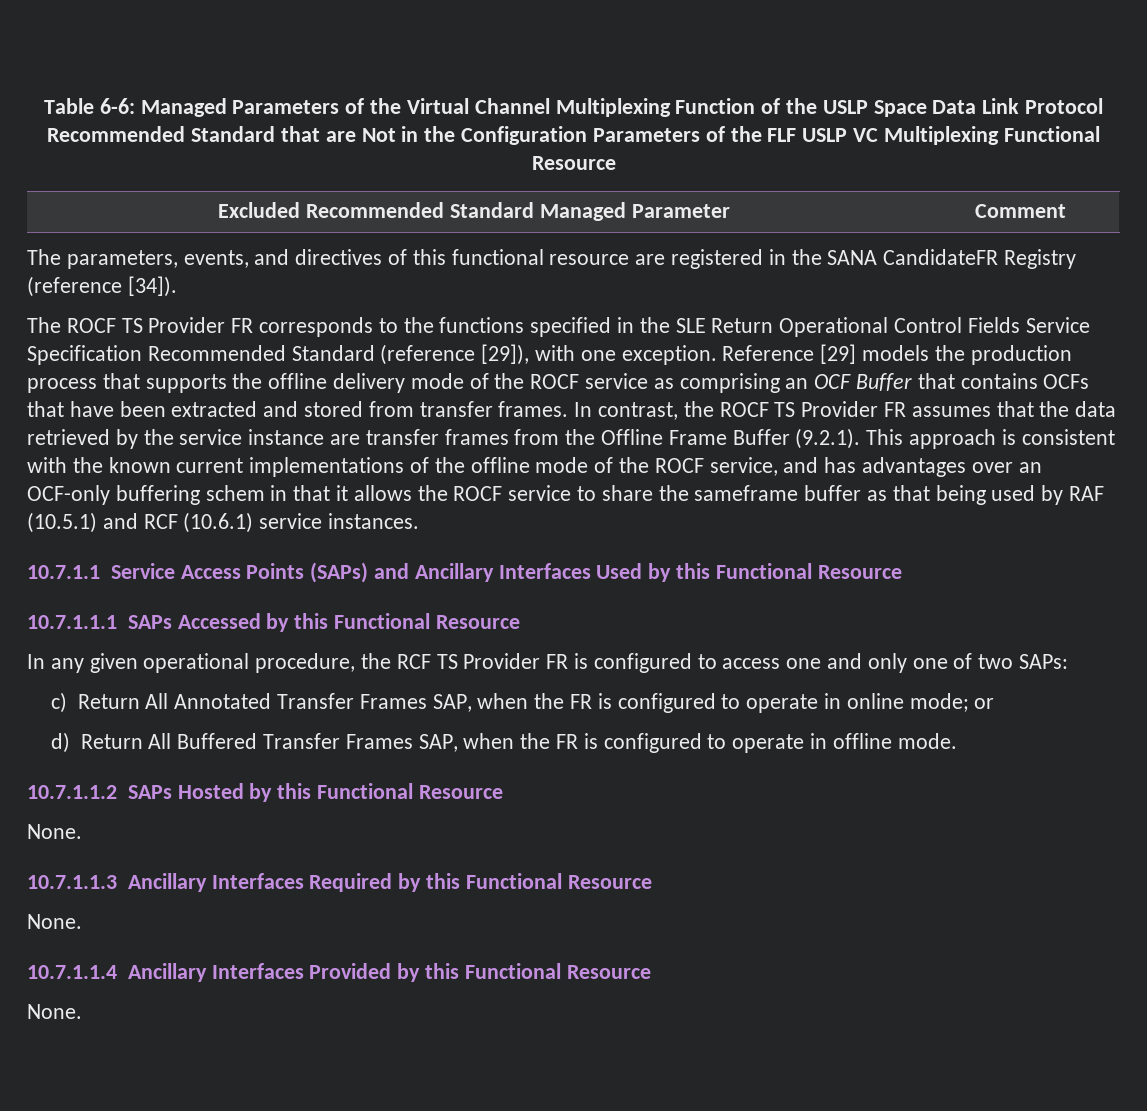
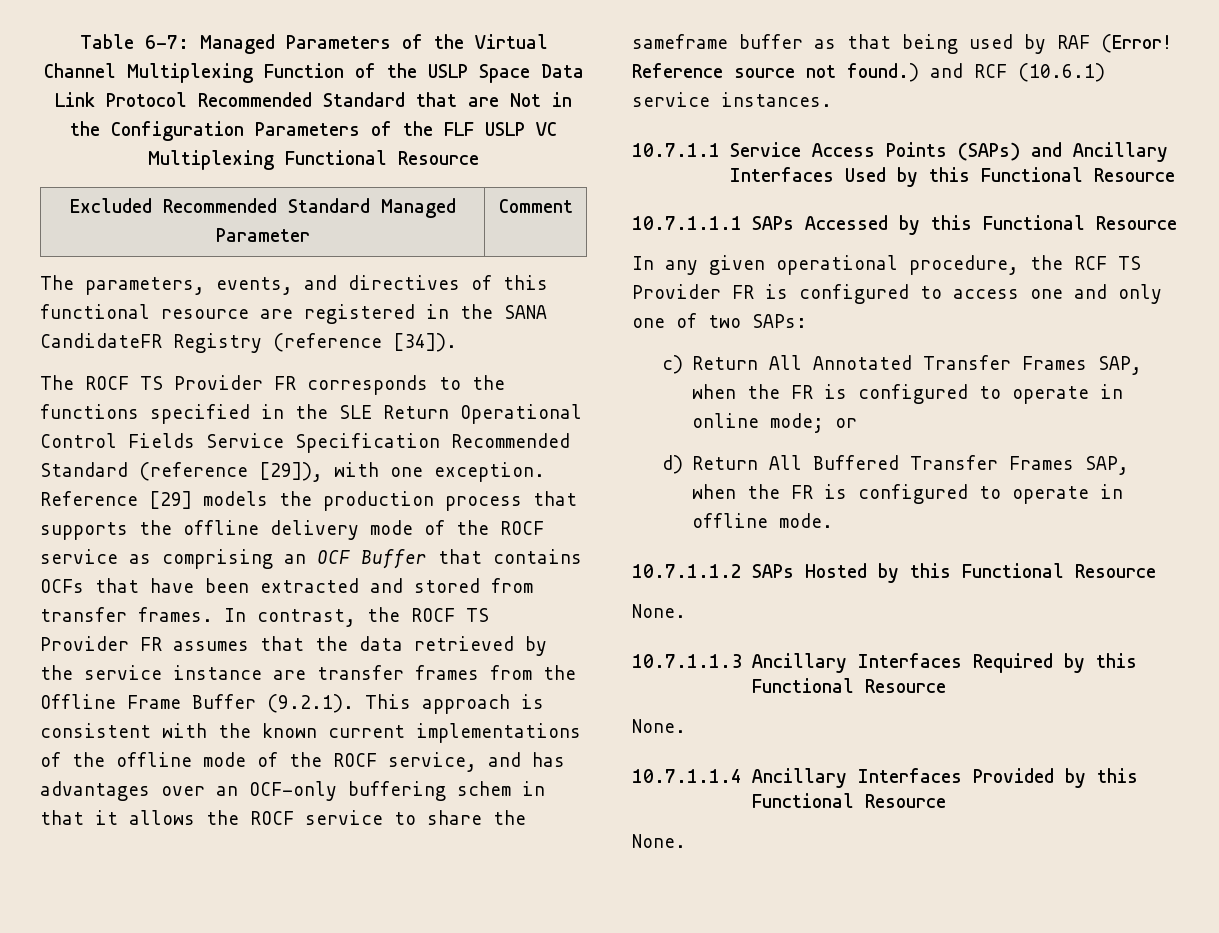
- Table 6-6: Managed Parameters of the Virtual Channel Multiplexing Function of the USLP Space Data Link Protocol Recommended Standard that are Not in the Configuration Parameters of the FLF USLP VC Multiplexing Functional Resource
+ Table 6-7: Managed Parameters of the Virtual Channel Multiplexing Function of the USLP Space Data Link Protocol Recommended Standard that are Not in the Configuration Parameters of the FLF USLP VC Multiplexing Functional Resource
- In contrast, the ROCF TS Provider FR assumes that the data retrieved by the service instance are transfer frames from the Offline Frame Buffer (9.2.1). This approach is consistent with the known current implementations of the offline mode of the ROCF service, and has advantages over an OCF-only buffering schem in that it allows the ROCF service to share the sameframe buffer as that being used by RAF (10.5.1) and RCF (10.6.1) service instances.
+ In contrast, the ROCF TS Provider FR assumes that the data retrieved by the service instance are transfer frames from the Offline Frame Buffer (9.2.1). This approach is consistent with the known current implementations of the offline mode of the ROCF service, and has advantages over an OCF-only buffering schem in that it allows the ROCF service to share the sameframe buffer as that being used by RAF (Error! Reference source not found.) and RCF (10.6.1) service instances.

